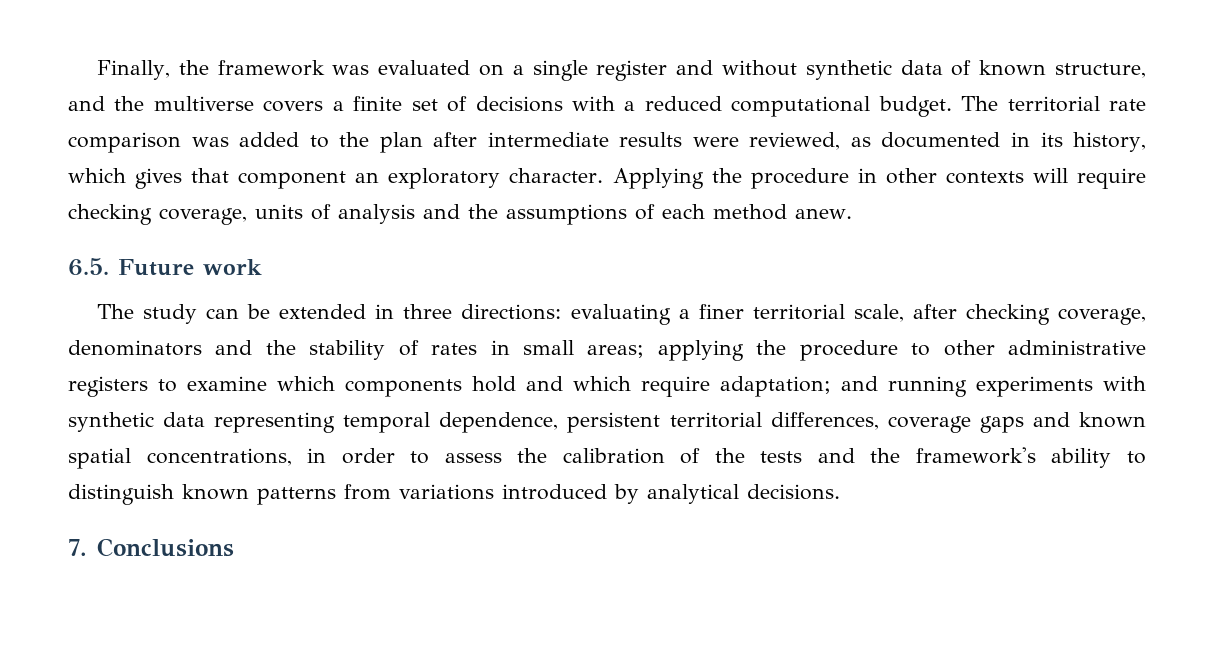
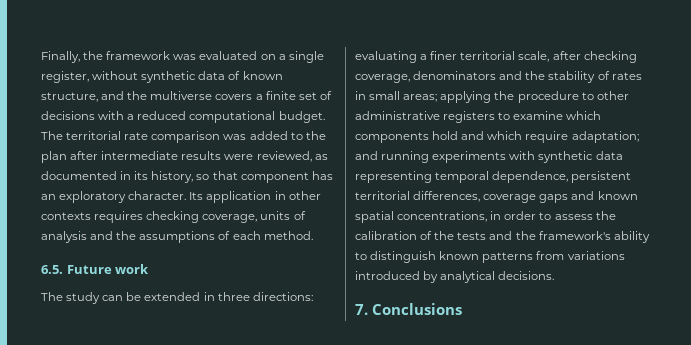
- Finally, the framework was evaluated on a single register and without synthetic data of known structure, and the multiverse covers a finite set of decisions with a reduced computational budget.
+ Finally, the framework was evaluated on a single register, without synthetic data of known structure, and the multiverse covers a finite set of decisions with a reduced computational budget.
- The territorial rate comparison was added to the plan after intermediate results were reviewed, as documented in its history, which gives that component an exploratory character.
+ The territorial rate comparison was added to the plan after intermediate results were reviewed, as documented in its history, so that component has an exploratory character.
- Applying the procedure in other contexts will require checking coverage, units of analysis and the assumptions of each method anew.
+ Its application in other contexts requires checking coverage, units of analysis and the assumptions of each method.

